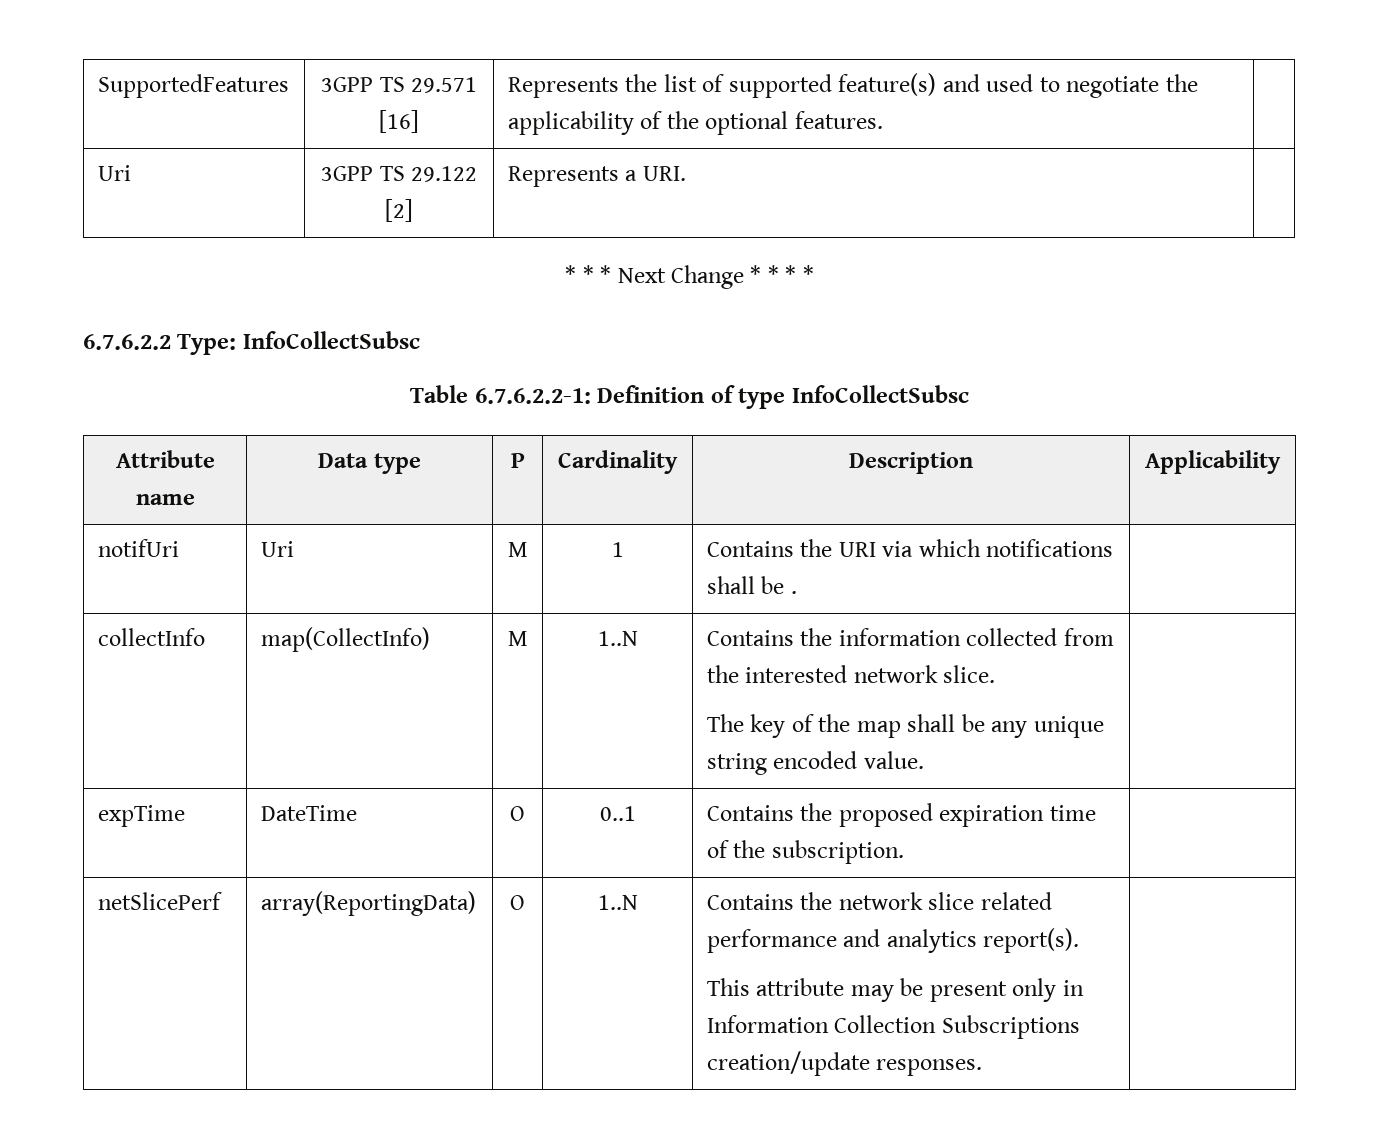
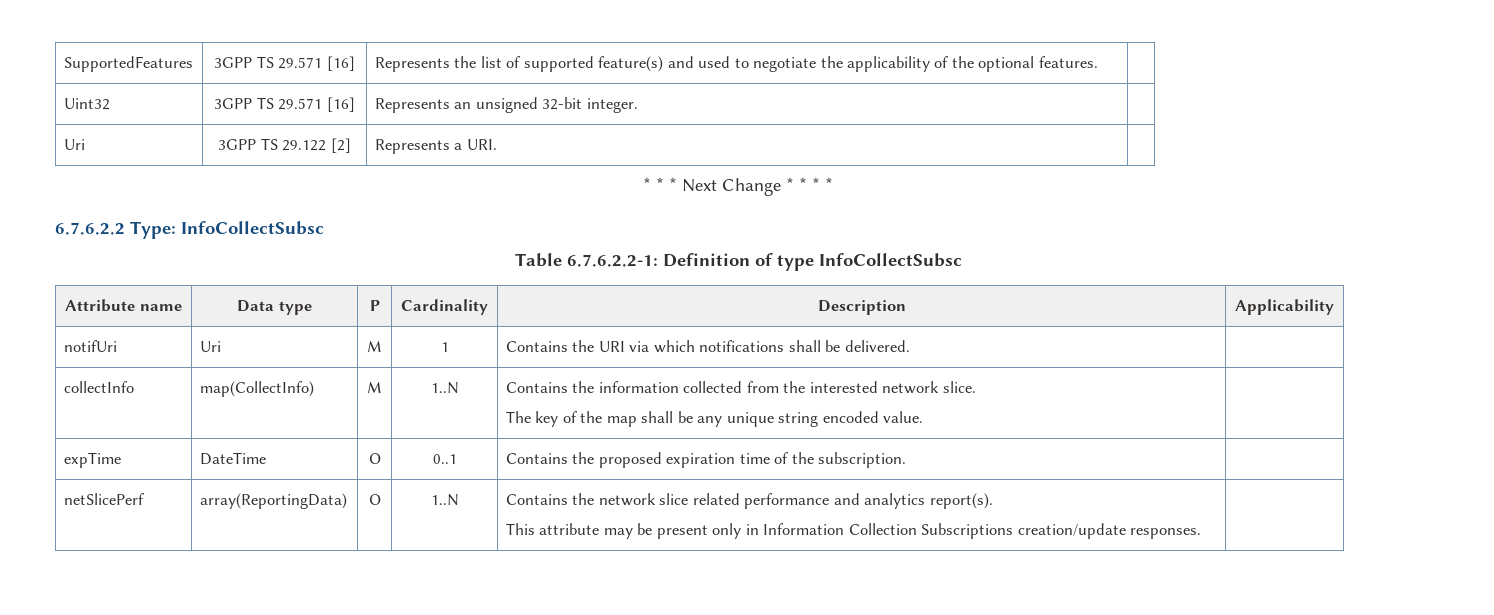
+ Uint32 | 3GPP TS 29.571 [16] | Represents an unsigned 32-bit integer. |
- notifUri | Uri | M | 1 | Contains the URI via which notifications shall be . |
+ notifUri | Uri | M | 1 | Contains the URI via which notifications shall be delivered. |

